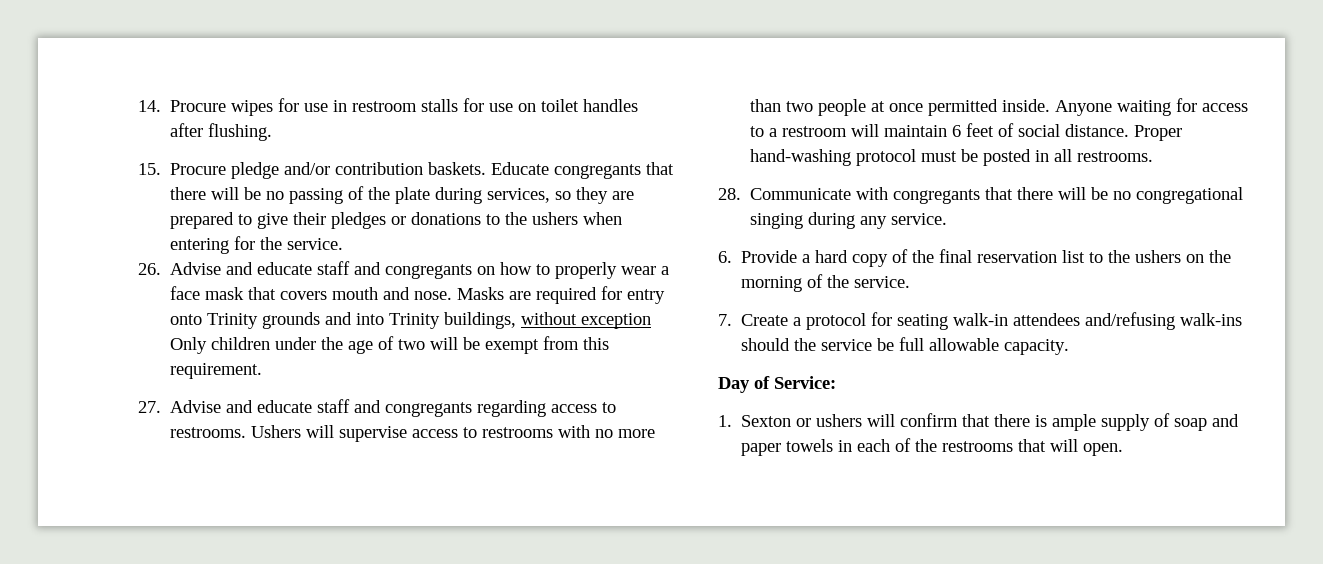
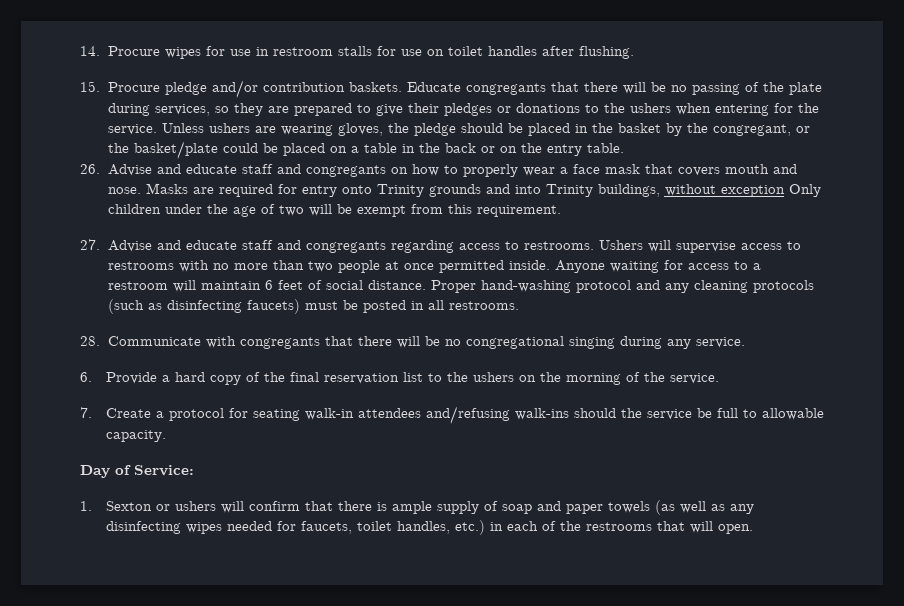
+ Unless ushers are wearing gloves, the pledge should be placed in the basket by the congregant, or the basket/plate could be placed on a table in the back or on the entry table.
- Proper hand-washing protocol must be posted in all restrooms.
+ Proper hand-washing protocol and any cleaning protocols (such as disinfecting faucets) must be posted in all restrooms.
- 7. Create a protocol for seating walk-in attendees and/refusing walk-ins should the service be full allowable capacity.
+ 7. Create a protocol for seating walk-in attendees and/refusing walk-ins should the service be full to allowable capacity.
- 1. Sexton or ushers will confirm that there is ample supply of soap and paper towels in each of the restrooms that will open.
+ 1. Sexton or ushers will confirm that there is ample supply of soap and paper towels (as well as any disinfecting wipes needed for faucets, toilet handles, etc.) in each of the restrooms that will open.

